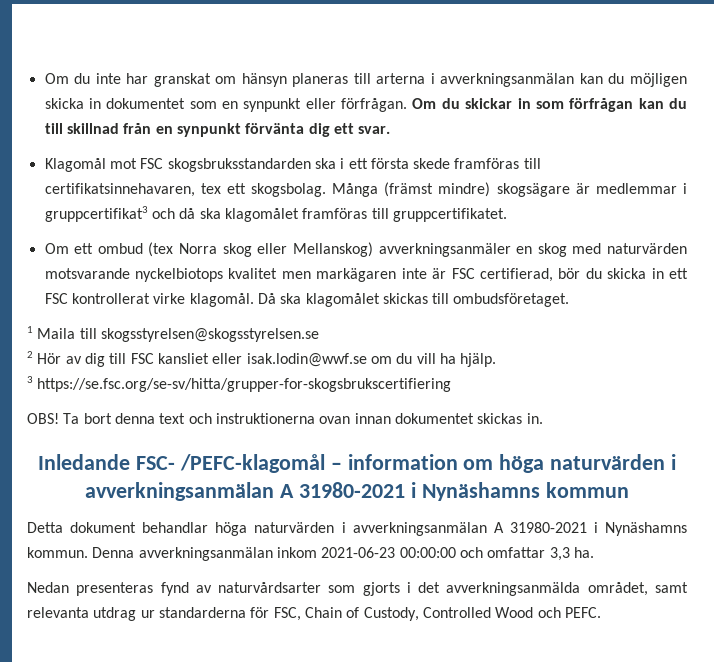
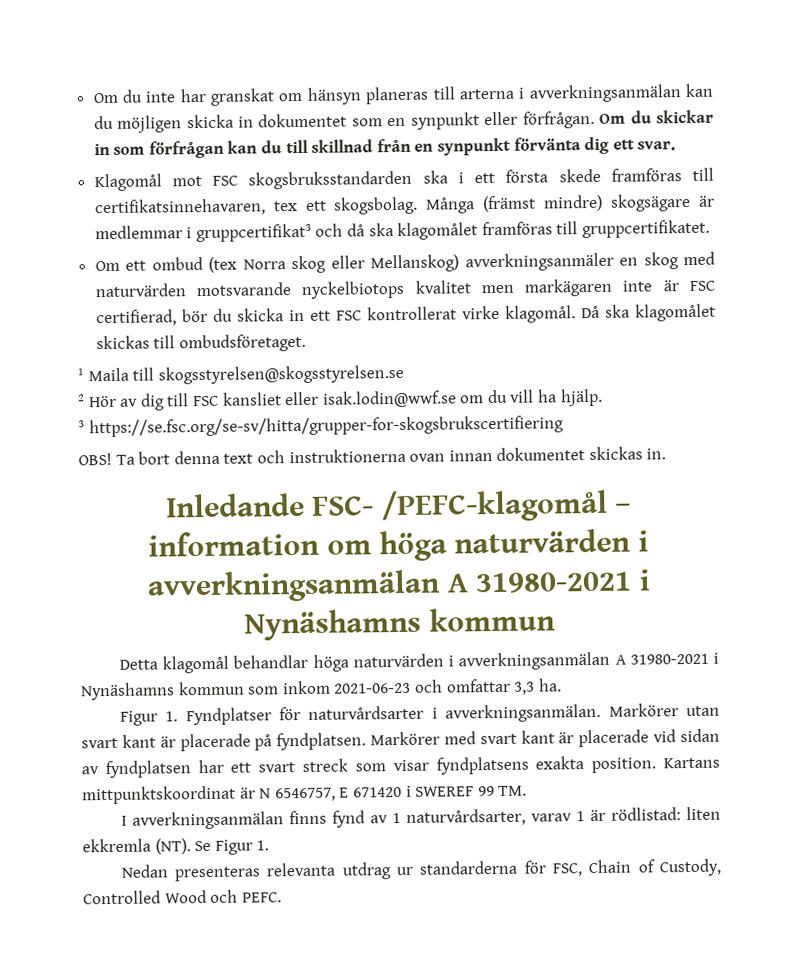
- Detta dokument behandlar höga naturvärden i avverkningsanmälan A 31980-2021 i Nynäshamns kommun. Denna avverkningsanmälan inkom 2021-06-23 00:00:00 och omfattar 3,3 ha.
+ Detta klagomål behandlar höga naturvärden i avverkningsanmälan A 31980-2021 i Nynäshamns kommun som inkom 2021-06-23 och omfattar 3,3 ha.
- Nedan presenteras fynd av naturvårdsarter som gjorts i det avverkningsanmälda området, samt relevanta utdrag ur standarderna för FSC, Chain of Custody, Controlled Wood och PEFC.
+ Figur 1. Fyndplatser för naturvårdsarter i avverkningsanmälan. Markörer utan svart kant är placerade på fyndplatsen. Markörer med svart kant är placerade vid sidan av fyndplatsen har ett svart streck som visar fyndplatsens exakta position. Kartans mittpunktskoordinat är N 6546757, E 671420 i SWEREF 99 TM.
+ I avverkningsanmälan finns fynd av 1 naturvårdsarter, varav 1 är rödlistad: liten ekkremla (NT). Se Figur 1.
+ Nedan presenteras relevanta utdrag ur standarderna för FSC, Chain of Custody, Controlled Wood och PEFC.

